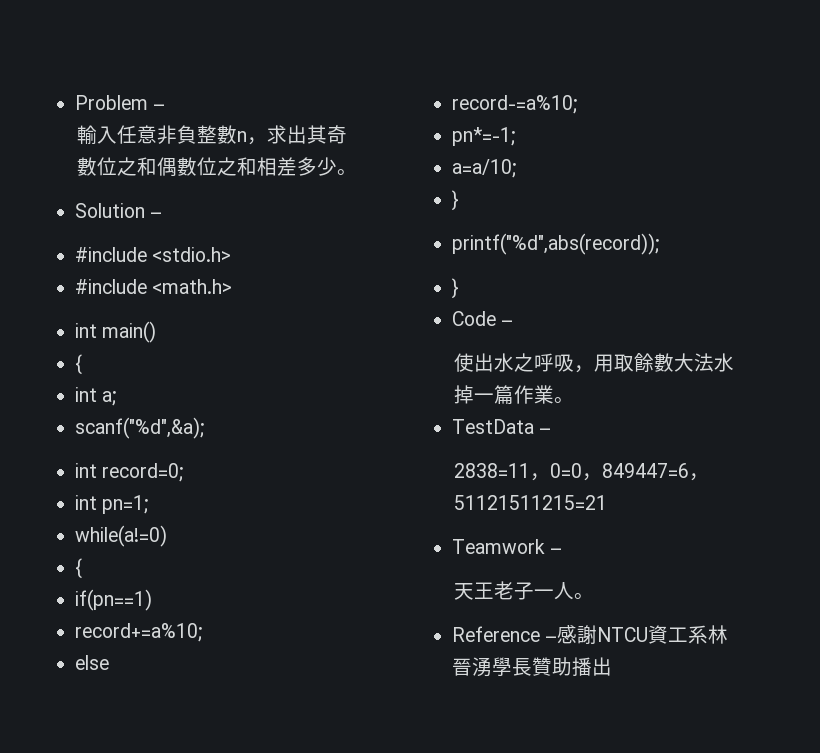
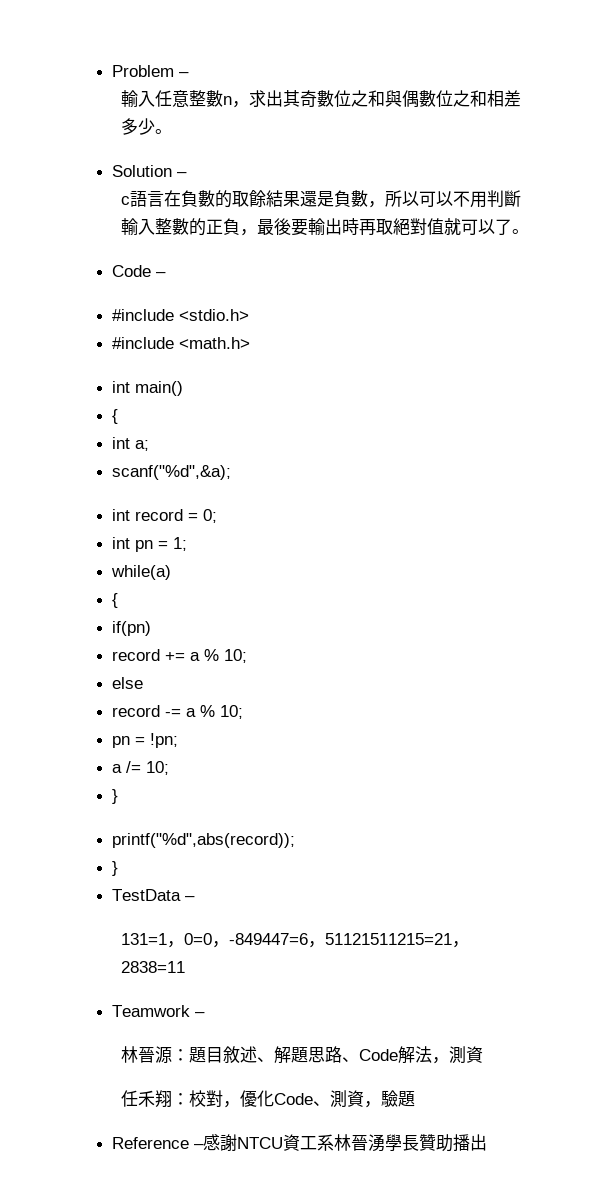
- 輸入任意非負整數n，求出其奇數位之和偶數位之和相差多少。
+ 輸入任意整數n，求出其奇數位之和與偶數位之和相差多少。
+ c語言在負數的取餘結果還是負數，所以可以不用判斷輸入整數的正負，最後要輸出時再取絕對值就可以了。
+ Code –
- int record=0;
- int pn=1;
- while(a!=0)
+ int record = 0;
+ int pn = 1;
+ while(a)
  {
- if(pn==1)
- record+=a%10;
+ if(pn)
+ record += a % 10;
  else
- record-=a%10;
- pn*=-1;
- a=a/10;
+ record -= a % 10;
+ pn = !pn;
+ a /= 10;
  }
  printf("%d",abs(record));
  }
- Code –
- 使出水之呼吸，用取餘數大法水掉一篇作業。
- 2838=11，0=0，849447=6，51121511215=21
+ 131=1，0=0，-849447=6，51121511215=21，2838=11
- 天王老子一人。
+ 林晉源：題目敘述、解題思路、Code解法，測資
+ 任禾翔：校對，優化Code、測資，驗題

